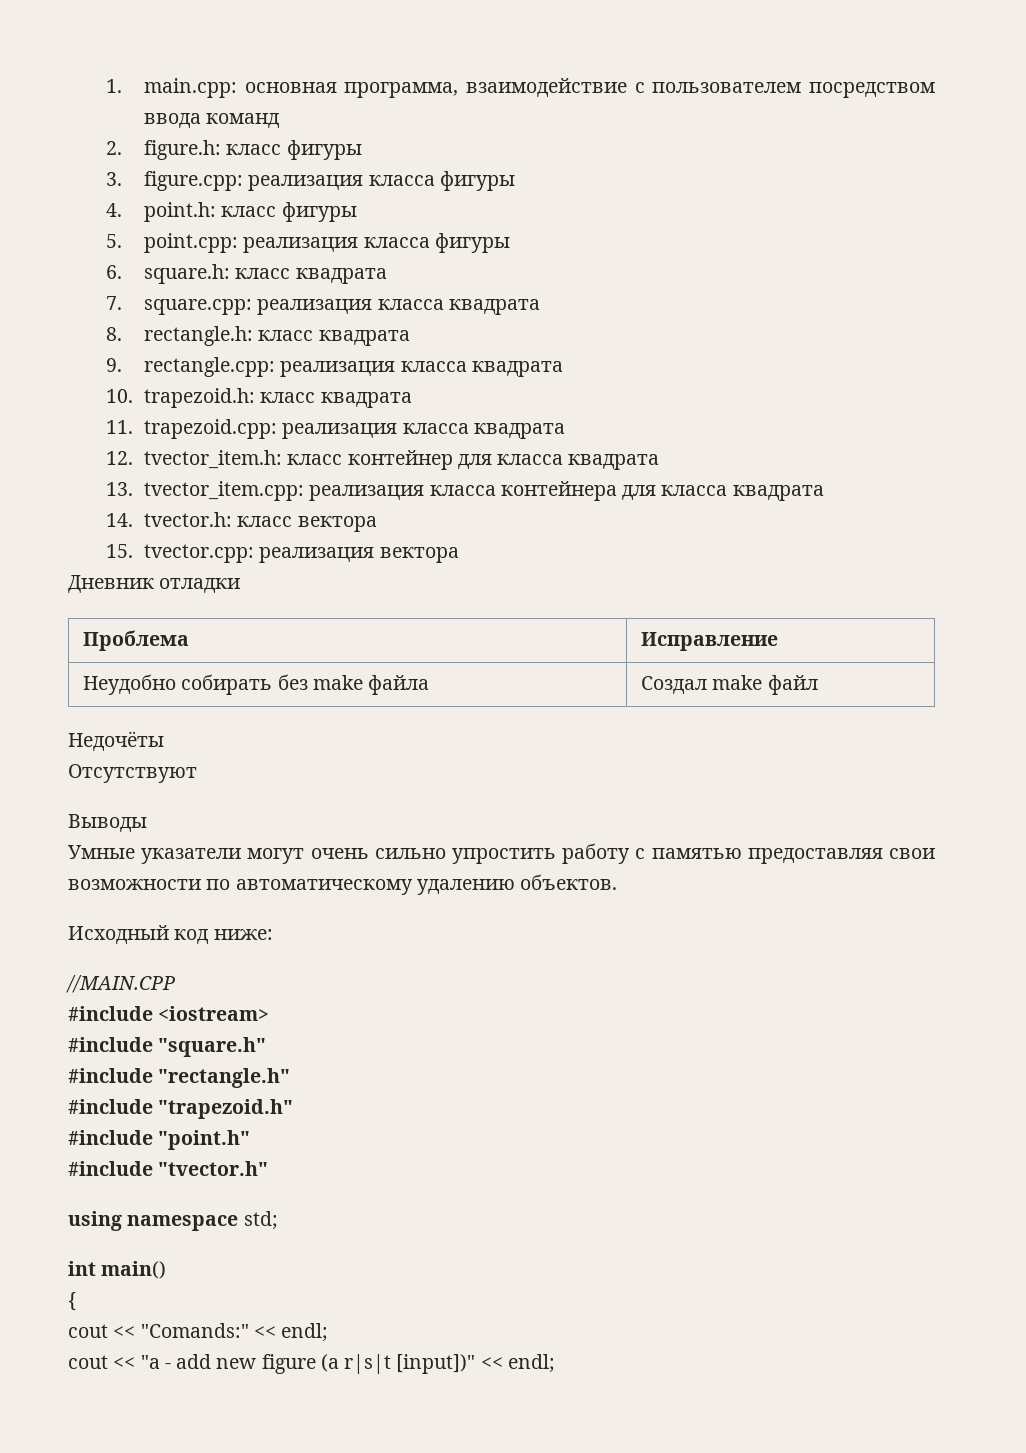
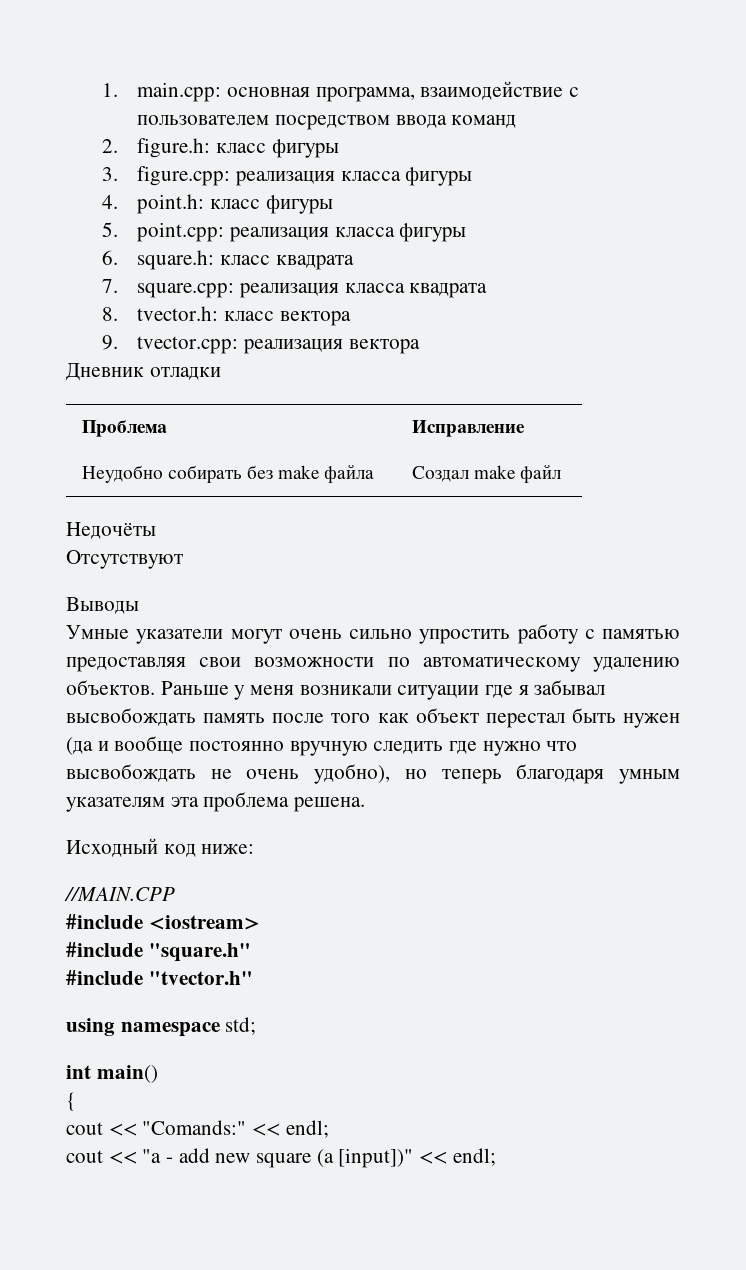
- 8. rectangle.h: класс квадрата
- 9. rectangle.cpp: реализация класса квадрата
- 10. trapezoid.h: класс квадрата
- 11. trapezoid.cpp: реализация класса квадрата
- 12. tvector_item.h: класс контейнер для класса квадрата
- 13. tvector_item.cpp: реализация класса контейнера для класса квадрата
- 14. tvector.h: класс вектора
+ 8. tvector.h: класс вектора
- 15. tvector.cpp: реализация вектора
+ 9. tvector.cpp: реализация вектора
+ Раньше у меня возникали ситуации где я забывал высвобождать память после того как объект перестал быть нужен (да и вообще постоянно вручную следить где нужно что высвобождать не очень удобно), но теперь благодаря умным указателям эта проблема решена.
- #include "rectangle.h"
- #include "trapezoid.h"
- #include "point.h"
- cout << "a - add new figure (a r|s|t [input])" << endl;
+ cout << "a - add new square (a [input])" << endl;

